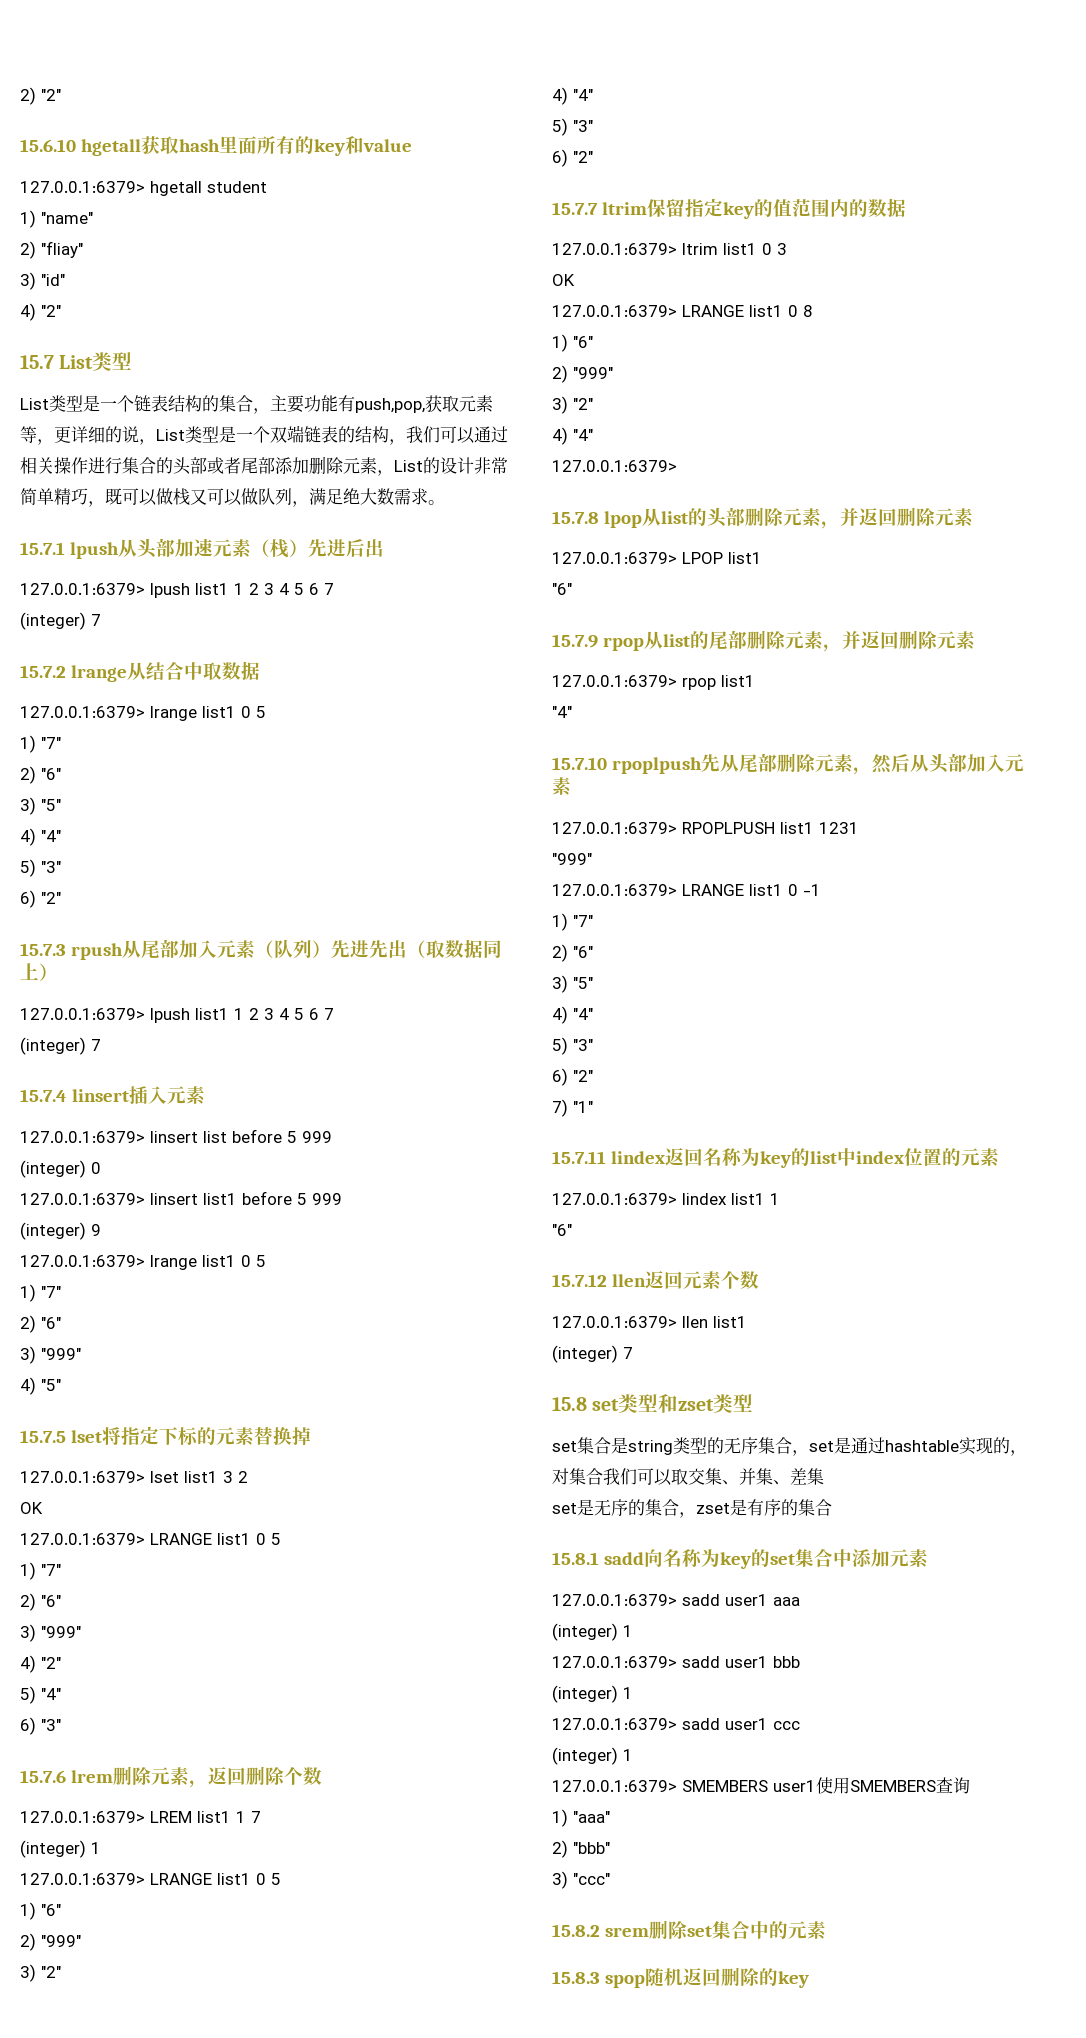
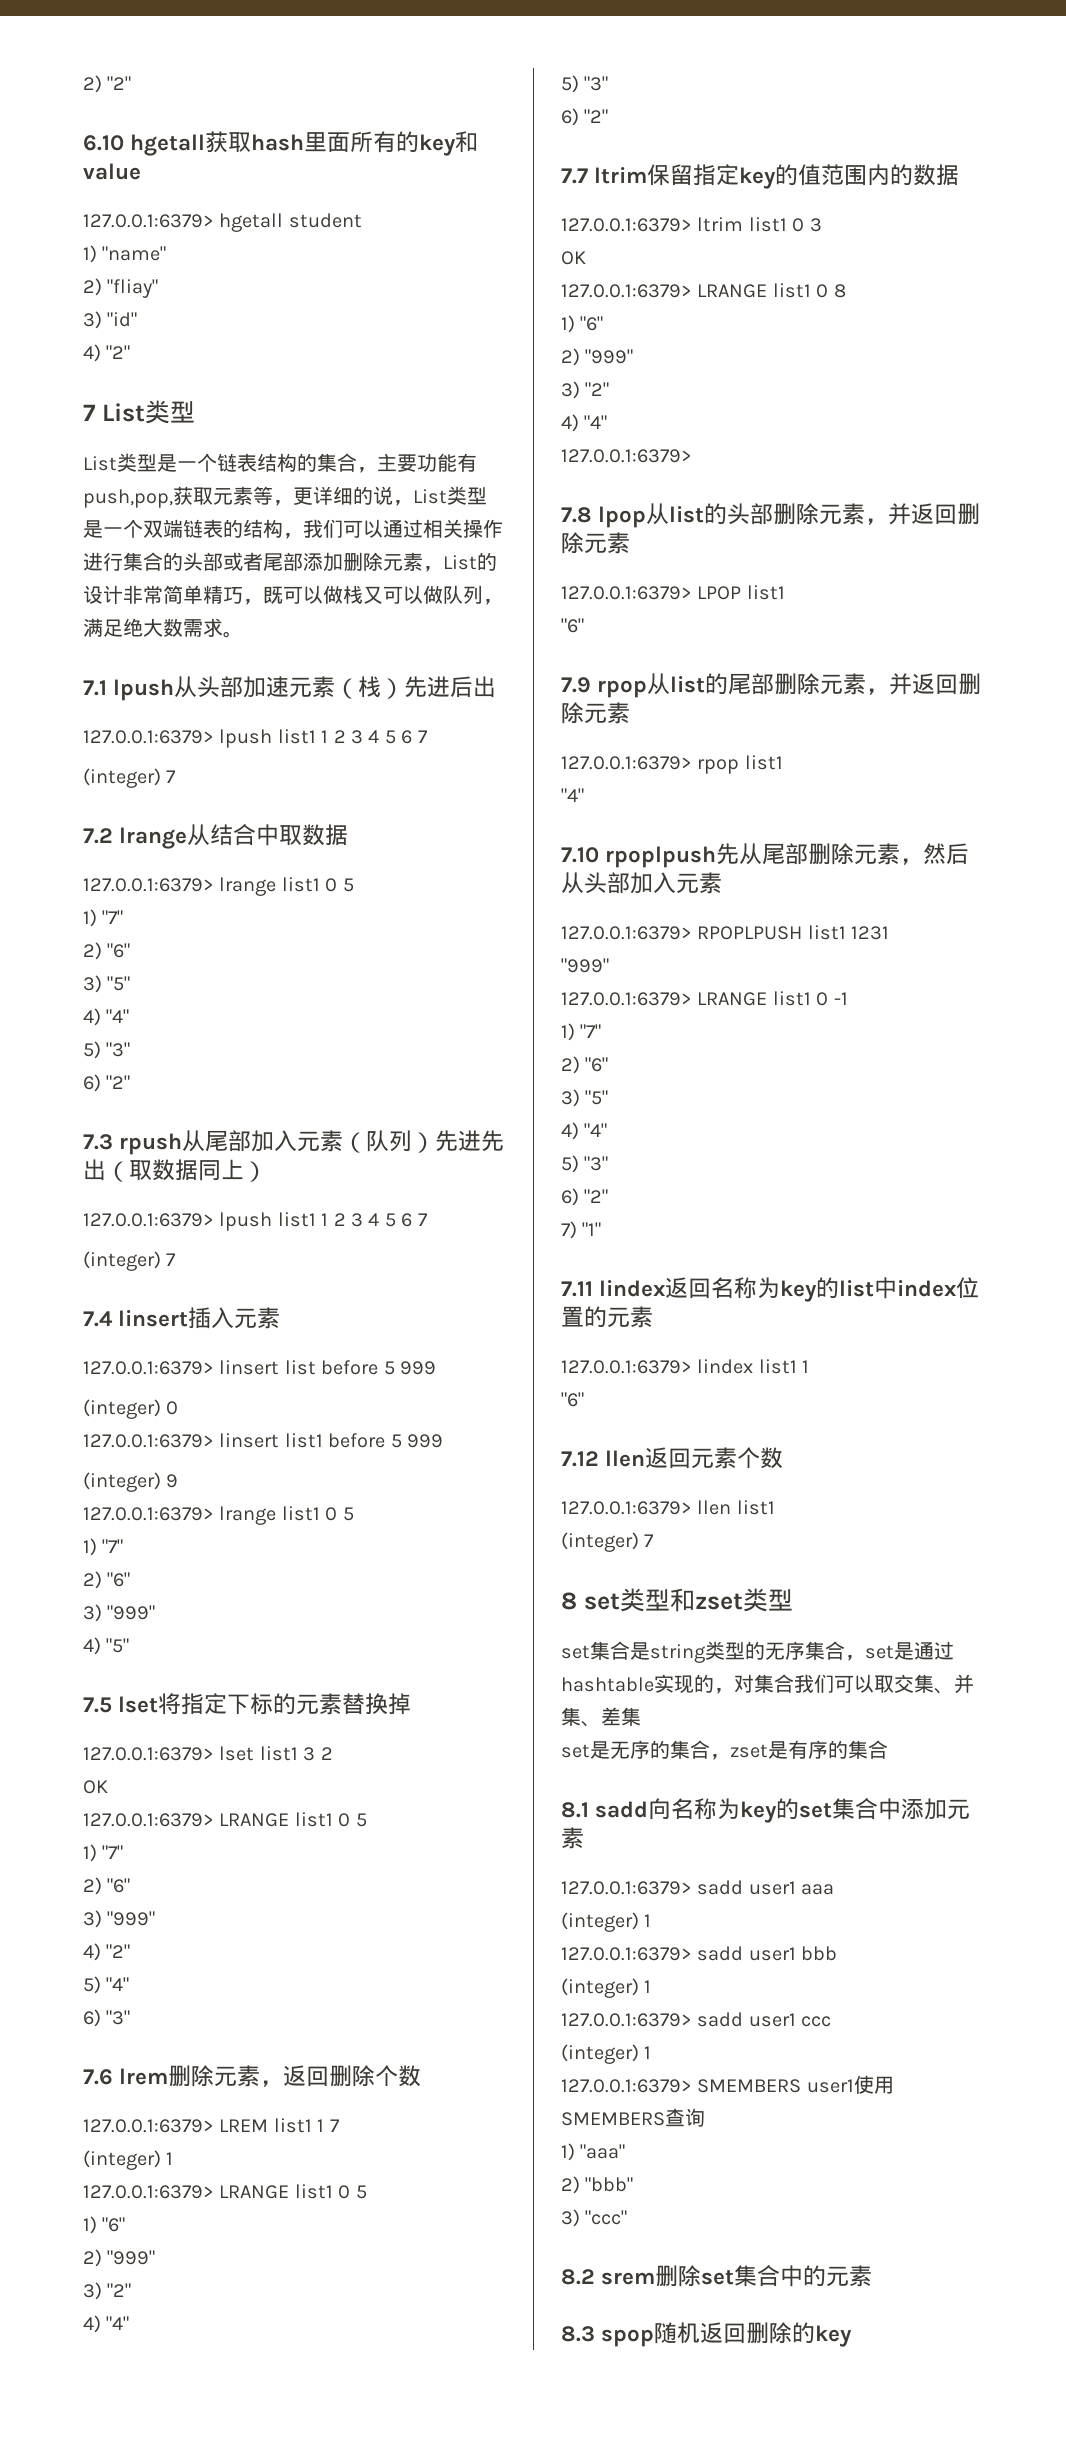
- 15.6.10 hgetall获取hash里面所有的key和value
+ 6.10 hgetall获取hash里面所有的key和value
- 15.7 List类型
+ 7 List类型
- 15.7.1 lpush从头部加速元素（栈）先进后出
+ 7.1 lpush从头部加速元素（栈）先进后出
- 15.7.2 lrange从结合中取数据
+ 7.2 lrange从结合中取数据
- 15.7.3 rpush从尾部加入元素（队列）先进先出（取数据同上）
+ 7.3 rpush从尾部加入元素（队列）先进先出（取数据同上）
- 15.7.4 linsert插入元素
+ 7.4 linsert插入元素
- 15.7.5 lset将指定下标的元素替换掉
+ 7.5 lset将指定下标的元素替换掉
- 15.7.6 lrem删除元素，返回删除个数
+ 7.6 lrem删除元素，返回删除个数
- 15.7.7 ltrim保留指定key的值范围内的数据
+ 7.7 ltrim保留指定key的值范围内的数据
- 15.7.8 lpop从list的头部删除元素，并返回删除元素
+ 7.8 lpop从list的头部删除元素，并返回删除元素
- 15.7.9 rpop从list的尾部删除元素，并返回删除元素
+ 7.9 rpop从list的尾部删除元素，并返回删除元素
- 15.7.10 rpoplpush先从尾部删除元素，然后从头部加入元素
+ 7.10 rpoplpush先从尾部删除元素，然后从头部加入元素
- 15.7.11 lindex返回名称为key的list中index位置的元素
+ 7.11 lindex返回名称为key的list中index位置的元素
- 15.7.12 llen返回元素个数
+ 7.12 llen返回元素个数
- 15.8 set类型和zset类型
+ 8 set类型和zset类型
- 15.8.1 sadd向名称为key的set集合中添加元素
+ 8.1 sadd向名称为key的set集合中添加元素
- 15.8.2 srem删除set集合中的元素
+ 8.2 srem删除set集合中的元素
- 15.8.3 spop随机返回删除的key
+ 8.3 spop随机返回删除的key

